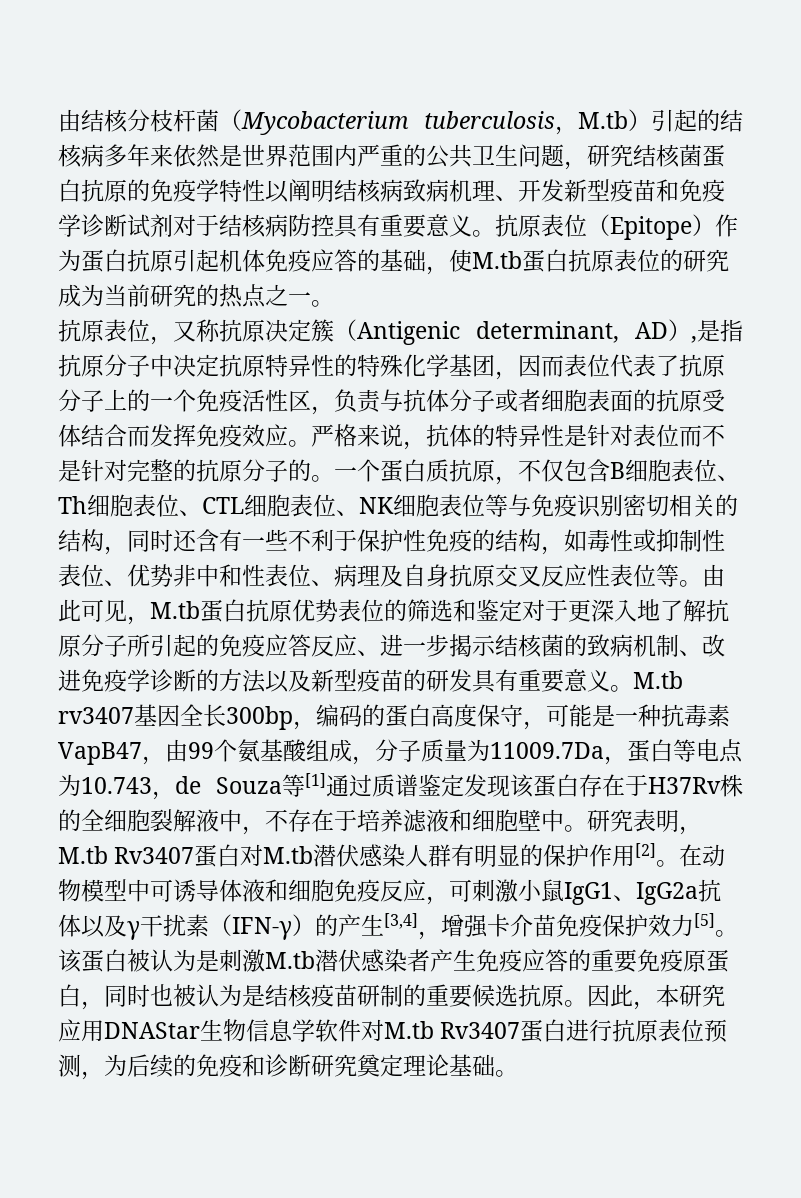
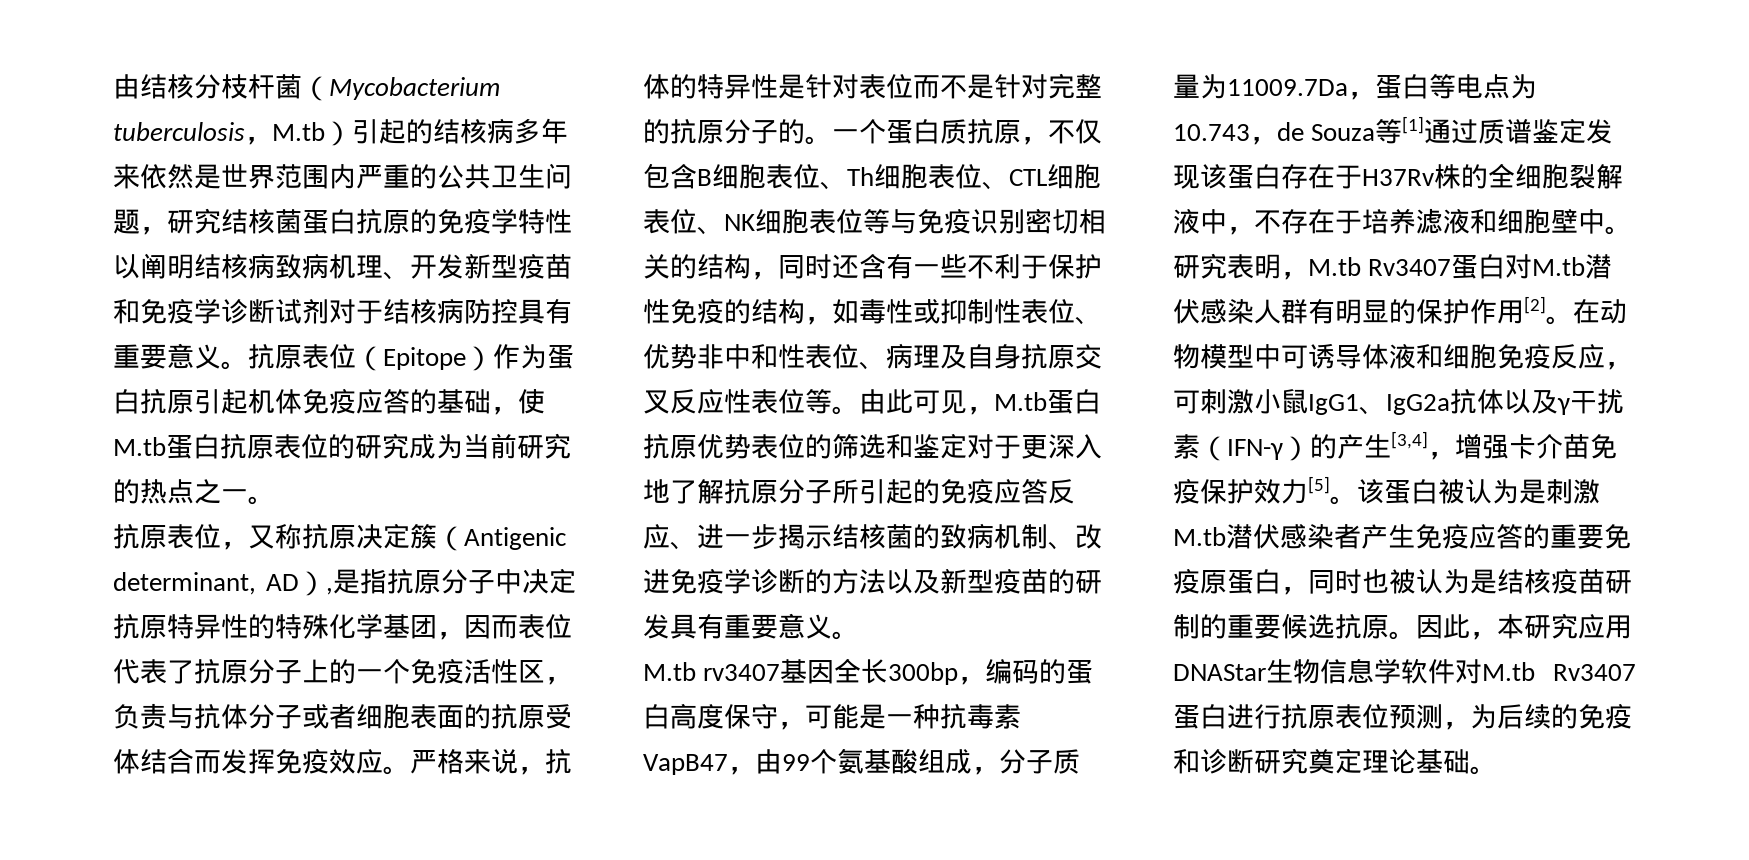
- 由此可见，M.tb蛋白抗原优势表位的筛选和鉴定对于更深入地了解抗原分子所引起的免疫应答反应、进一步揭示结核菌的致病机制、改进免疫学诊断的方法以及新型疫苗的研发具有重要意义。M.tb rv3407基因全长300bp，编码的蛋白高度保守，可能是一种抗毒素VapB47，由99个氨基酸组成，分子质量为11009.7Da，蛋白等电点为10.743，de Souza等[1]通过质谱鉴定发现该蛋白存在于H37Rv株的全细胞裂解液中，不存在于培养滤液和细胞壁中。
+ 由此可见，M.tb蛋白抗原优势表位的筛选和鉴定对于更深入地了解抗原分子所引起的免疫应答反应、进一步揭示结核菌的致病机制、改进免疫学诊断的方法以及新型疫苗的研发具有重要意义。
+ M.tb rv3407基因全长300bp，编码的蛋白高度保守，可能是一种抗毒素VapB47，由99个氨基酸组成，分子质量为11009.7Da，蛋白等电点为10.743，de Souza等[1]通过质谱鉴定发现该蛋白存在于H37Rv株的全细胞裂解液中，不存在于培养滤液和细胞壁中。

